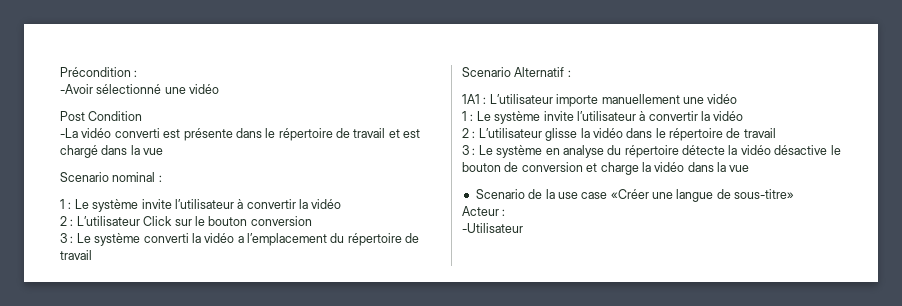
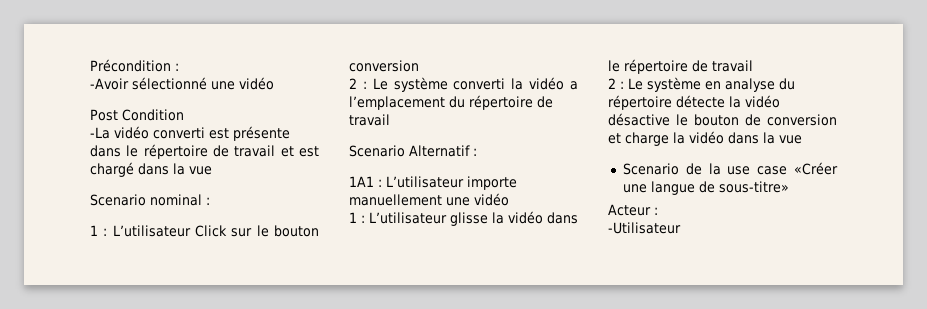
  Scenario nominal :
- 1 : Le système invite l’utilisateur à convertir la vidéo
- 2 : L’utilisateur Click sur le bouton conversion
+ 1 : L’utilisateur Click sur le bouton conversion
- 3 : Le système converti la vidéo a l’emplacement du répertoire de travail
+ 2 : Le système converti la vidéo a l’emplacement du répertoire de travail
  1A1 : L’utilisateur importe manuellement une vidéo
- 1 : Le système invite l’utilisateur à convertir la vidéo
- 2 : L’utilisateur glisse la vidéo dans le répertoire de travail
+ 1 : L’utilisateur glisse la vidéo dans le répertoire de travail
- 3 : Le système en analyse du répertoire détecte la vidéo désactive le bouton de conversion et charge la vidéo dans la vue
+ 2 : Le système en analyse du répertoire détecte la vidéo désactive le bouton de conversion et charge la vidéo dans la vue

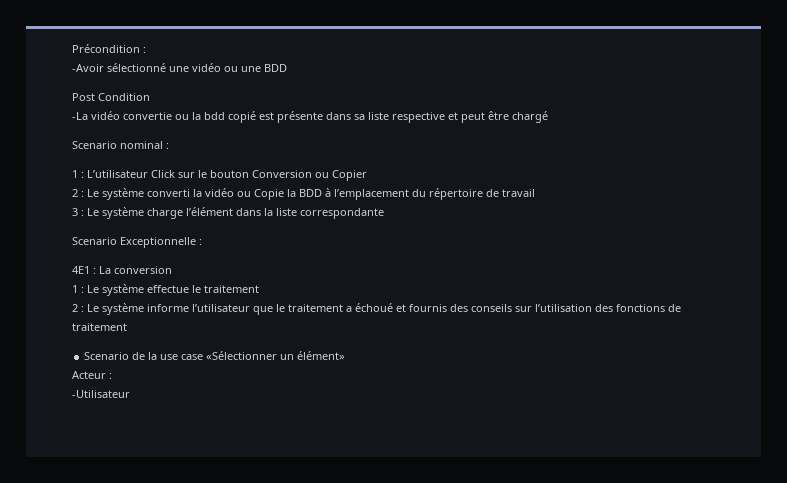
- -Avoir sélectionné une vidéo
+ -Avoir sélectionné une vidéo ou une BDD
- -La vidéo converti est présente dans le répertoire de travail et est chargé dans la vue
+ -La vidéo convertie ou la bdd copié est présente dans sa liste respective et peut être chargé
- 1 : L’utilisateur Click sur le bouton conversion
+ 1 : L’utilisateur Click sur le bouton Conversion ou Copier
- 2 : Le système converti la vidéo a l’emplacement du répertoire de travail
+ 2 : Le système converti la vidéo ou Copie la BDD à l’emplacement du répertoire de travail
- Scenario Alternatif :
- 1A1 : L’utilisateur importe manuellement une vidéo
- 1 : L’utilisateur glisse la vidéo dans le répertoire de travail
- 2 : Le système en analyse du répertoire détecte la vidéo désactive le bouton de conversion et charge la vidéo dans la vue
+ 3 : Le système charge l’élément dans la liste correspondante
+ Scenario Exceptionnelle :
+ 4E1 : La conversion
+ 1 : Le système effectue le traitement
+ 2 : Le système informe l’utilisateur que le traitement a échoué et fournis des conseils sur l’utilisation des fonctions de traitement
- Scenario de la use case «Créer une langue de sous-titre»
+ Scenario de la use case «Sélectionner un élément»

